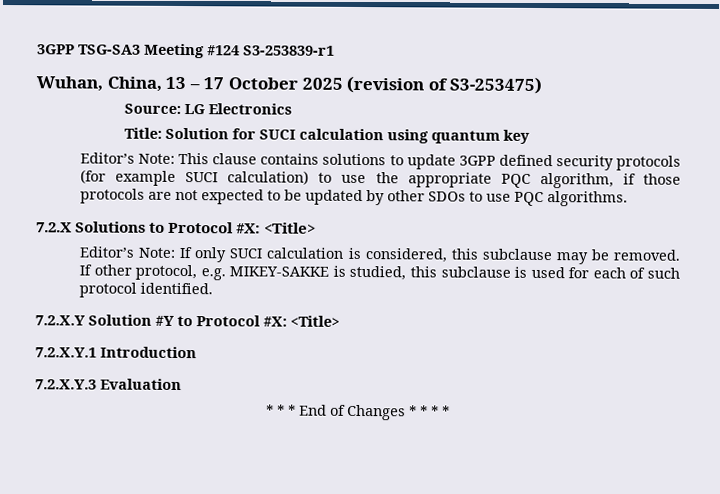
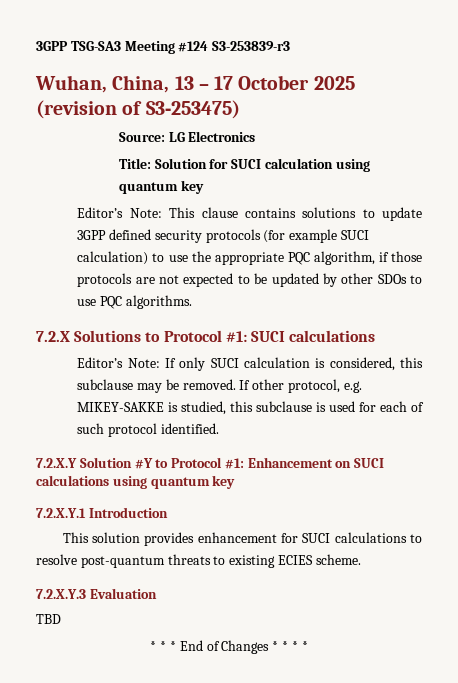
- 3GPP TSG-SA3 Meeting #124 S3-253839-r1
+ 3GPP TSG-SA3 Meeting #124 S3-253839-r3
- 7.2.X Solutions to Protocol #X: <Title>
+ 7.2.X Solutions to Protocol #1: SUCI calculations
- 7.2.X.Y Solution #Y to Protocol #X: <Title>
+ 7.2.X.Y Solution #Y to Protocol #1: Enhancement on SUCI calculations using quantum key
  7.2.X.Y.1 Introduction
+ This solution provides enhancement for SUCI calculations to resolve post-quantum threats to existing ECIES scheme.
+ TBD

